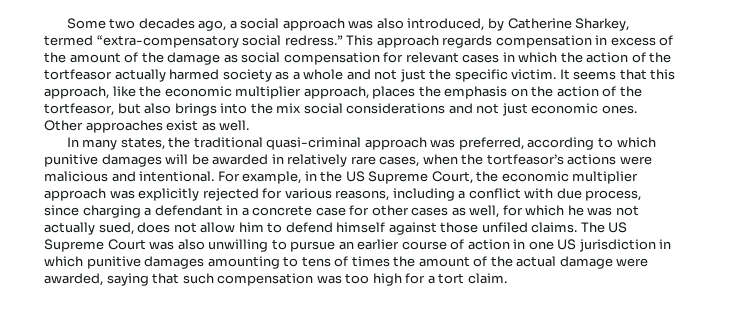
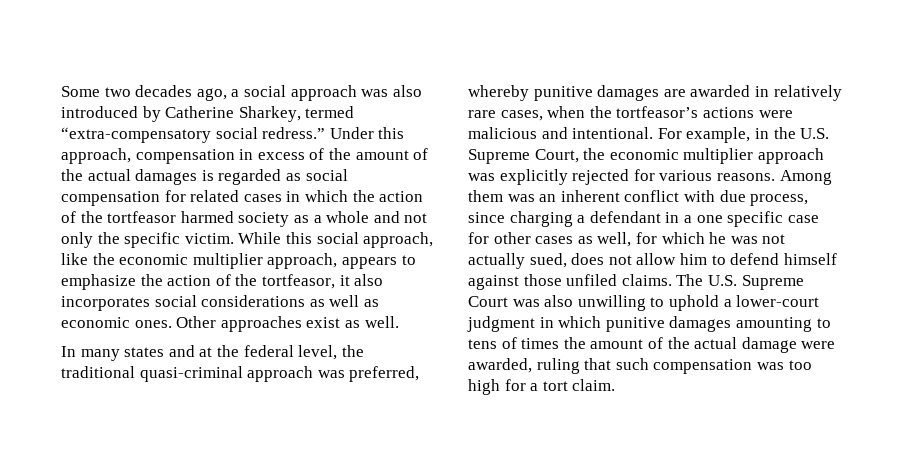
- Some two decades ago, a social approach was also introduced, by Catherine Sharkey, termed “extra-compensatory social redress.”
+ Some two decades ago, a social approach was also introduced by Catherine Sharkey, termed “extra-compensatory social redress.”
- This approach regards compensation in excess of the amount of the damage as social compensation for relevant cases in which the action of the tortfeasor actually harmed society as a whole and not just the specific victim.
+ Under this approach, compensation in excess of the amount of the actual damages is regarded as social compensation for related cases in which the action of the tortfeasor harmed society as a whole and not only the specific victim.
- It seems that this approach, like the economic multiplier approach, places the emphasis on the action of the tortfeasor, but also brings into the mix social considerations and not just economic ones.
+ While this social approach, like the economic multiplier approach, appears to emphasize the action of the tortfeasor, it also incorporates social considerations as well as economic ones.
- In many states, the traditional quasi-criminal approach was preferred, according to which punitive damages will be awarded in relatively rare cases, when the tortfeasor’s actions were malicious and intentional.
+ In many states and at the federal level, the traditional quasi-criminal approach was preferred, whereby punitive damages are awarded in relatively rare cases, when the tortfeasor’s actions were malicious and intentional.
- For example, in the US Supreme Court, the economic multiplier approach was explicitly rejected for various reasons, including a conflict with due process, since charging a defendant in a concrete case for other cases as well, for which he was not actually sued, does not allow him to defend himself against those unfiled claims.
+ For example, in the U.S. Supreme Court, the economic multiplier approach was explicitly rejected for various reasons. Among them was an inherent conflict with due process, since charging a defendant in a one specific case for other cases as well, for which he was not actually sued, does not allow him to defend himself against those unfiled claims.
- The US Supreme Court was also unwilling to pursue an earlier course of action in one US jurisdiction in which punitive damages amounting to tens of times the amount of the actual damage were awarded, saying that such compensation was too high for a tort claim.
+ The U.S. Supreme Court was also unwilling to uphold a lower-court judgment in which punitive damages amounting to tens of times the amount of the actual damage were awarded, ruling that such compensation was too high for a tort claim.

